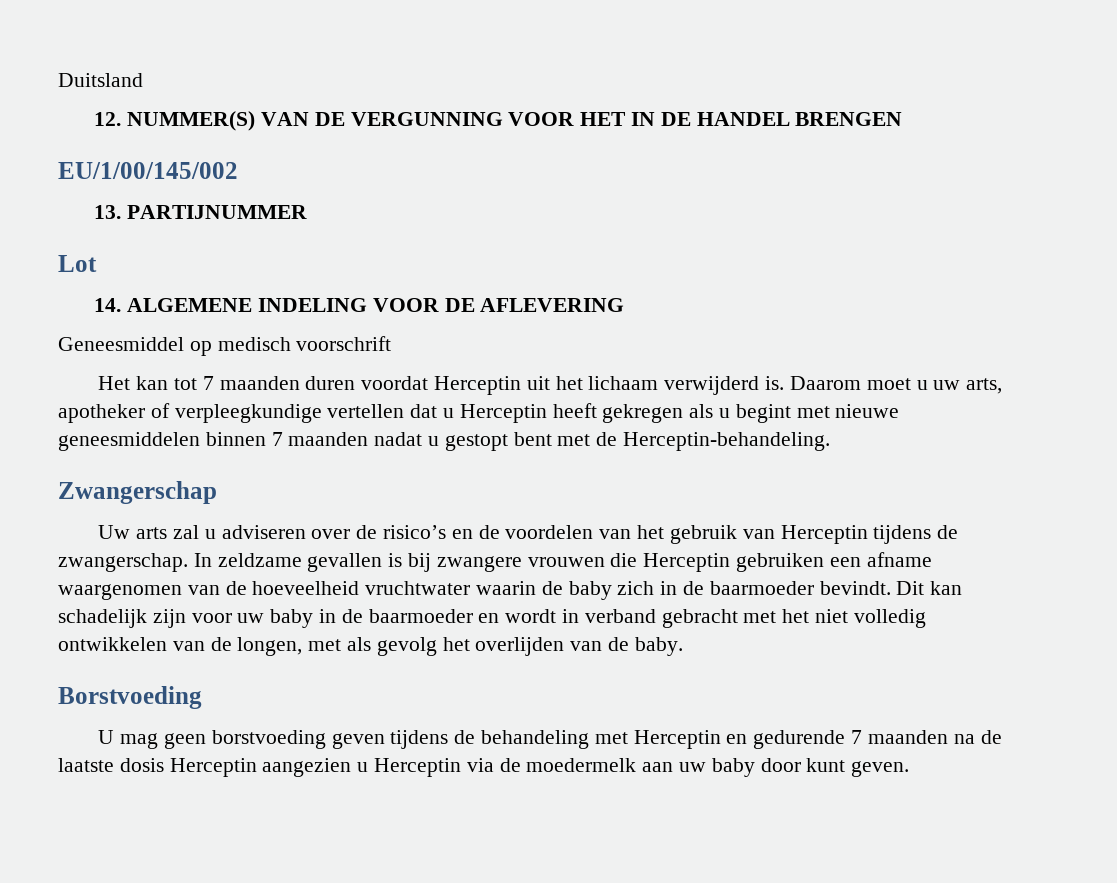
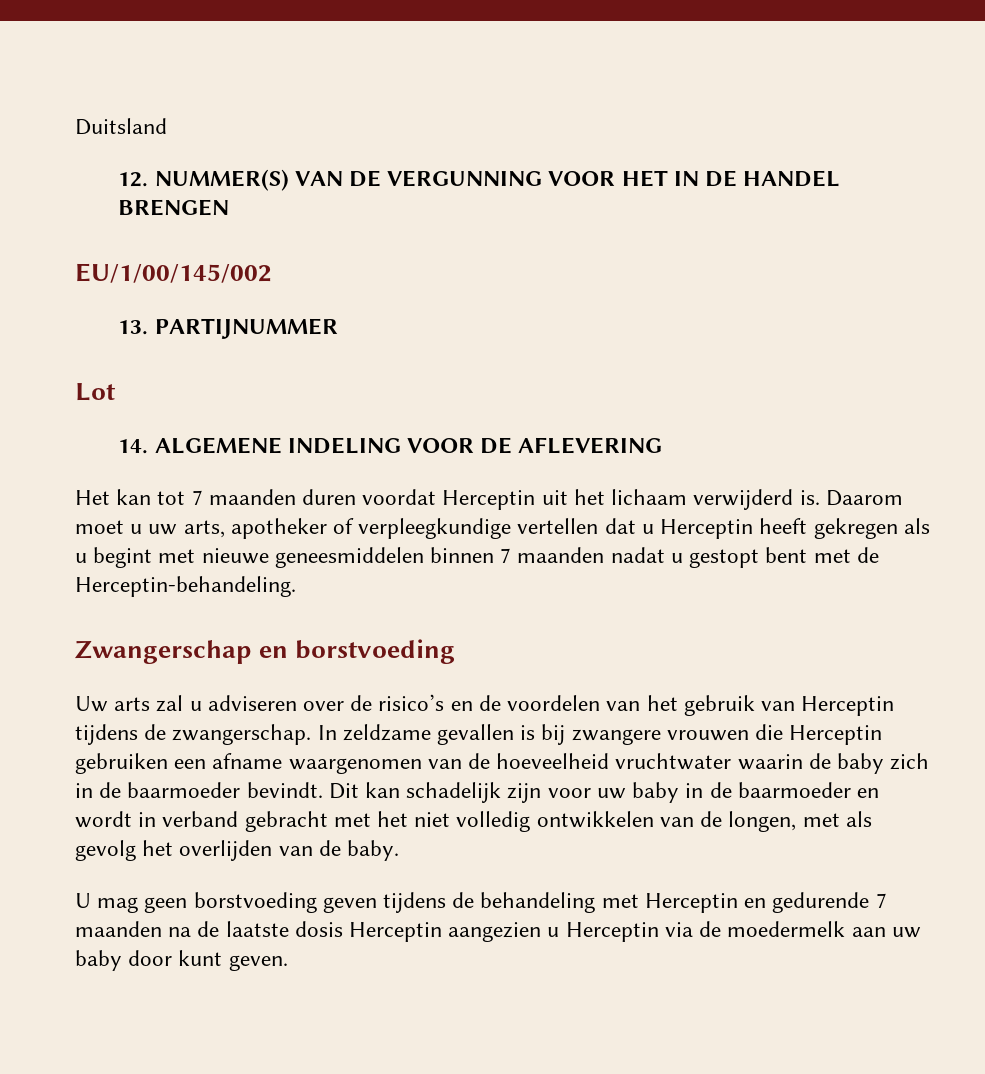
- Geneesmiddel op medisch voorschrift
- Zwangerschap
+ Zwangerschap en borstvoeding
- Borstvoeding

